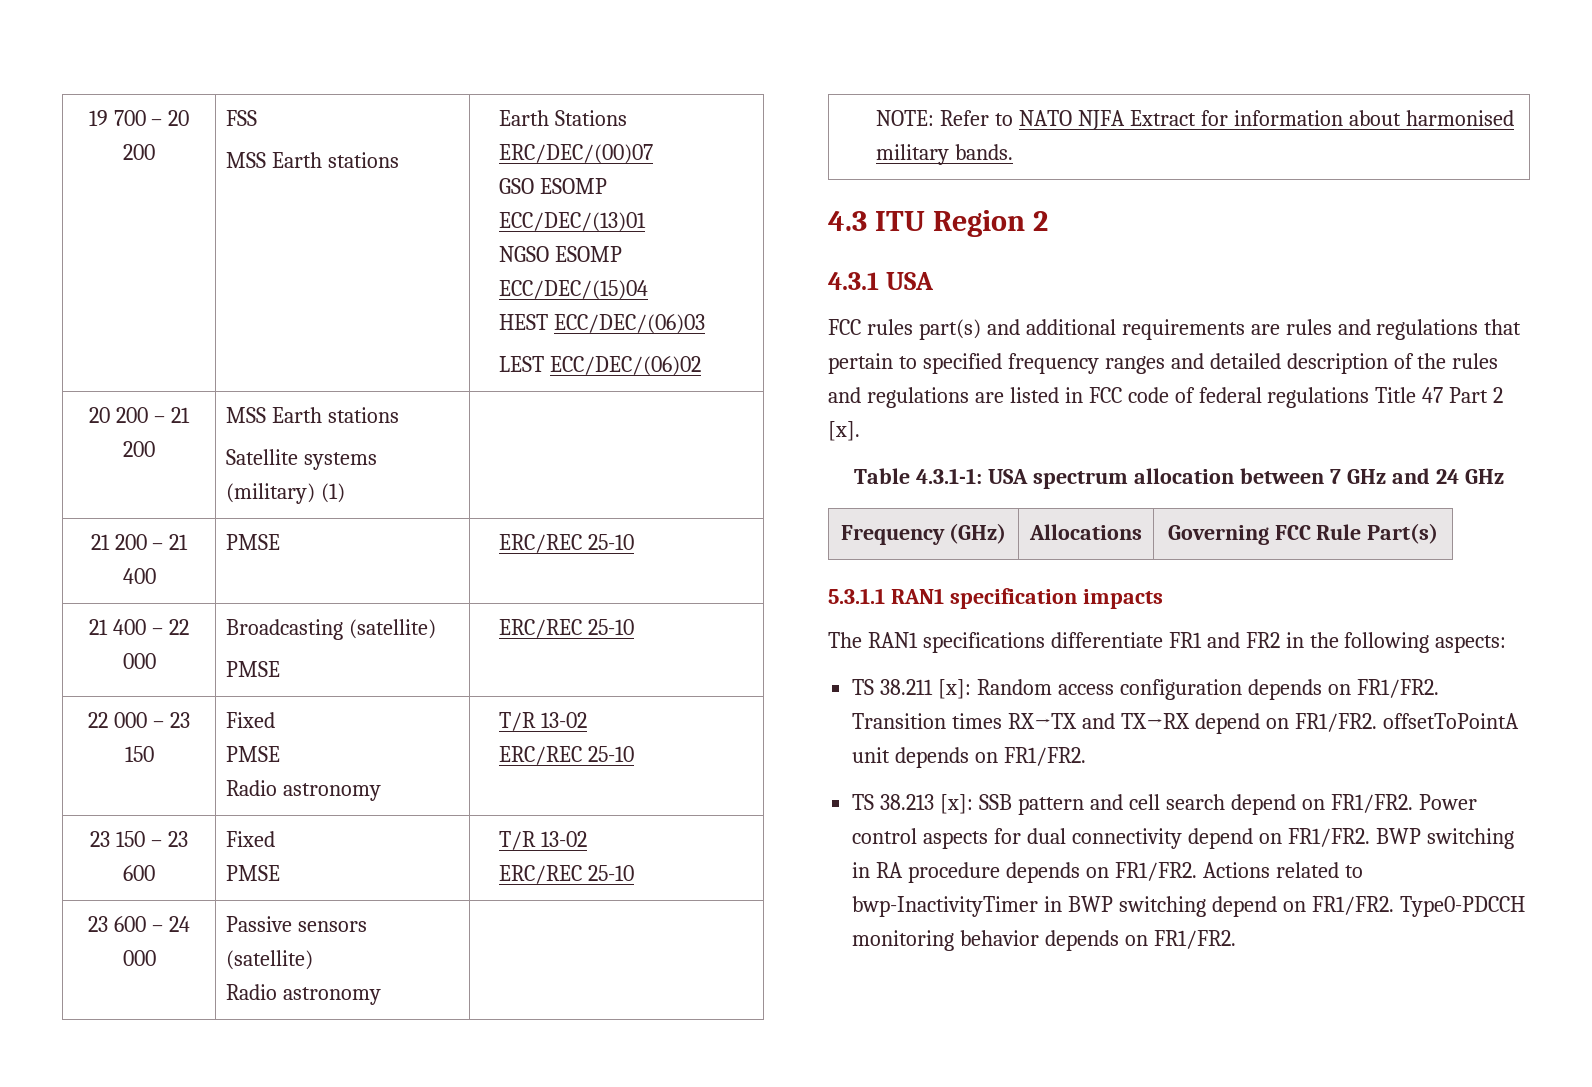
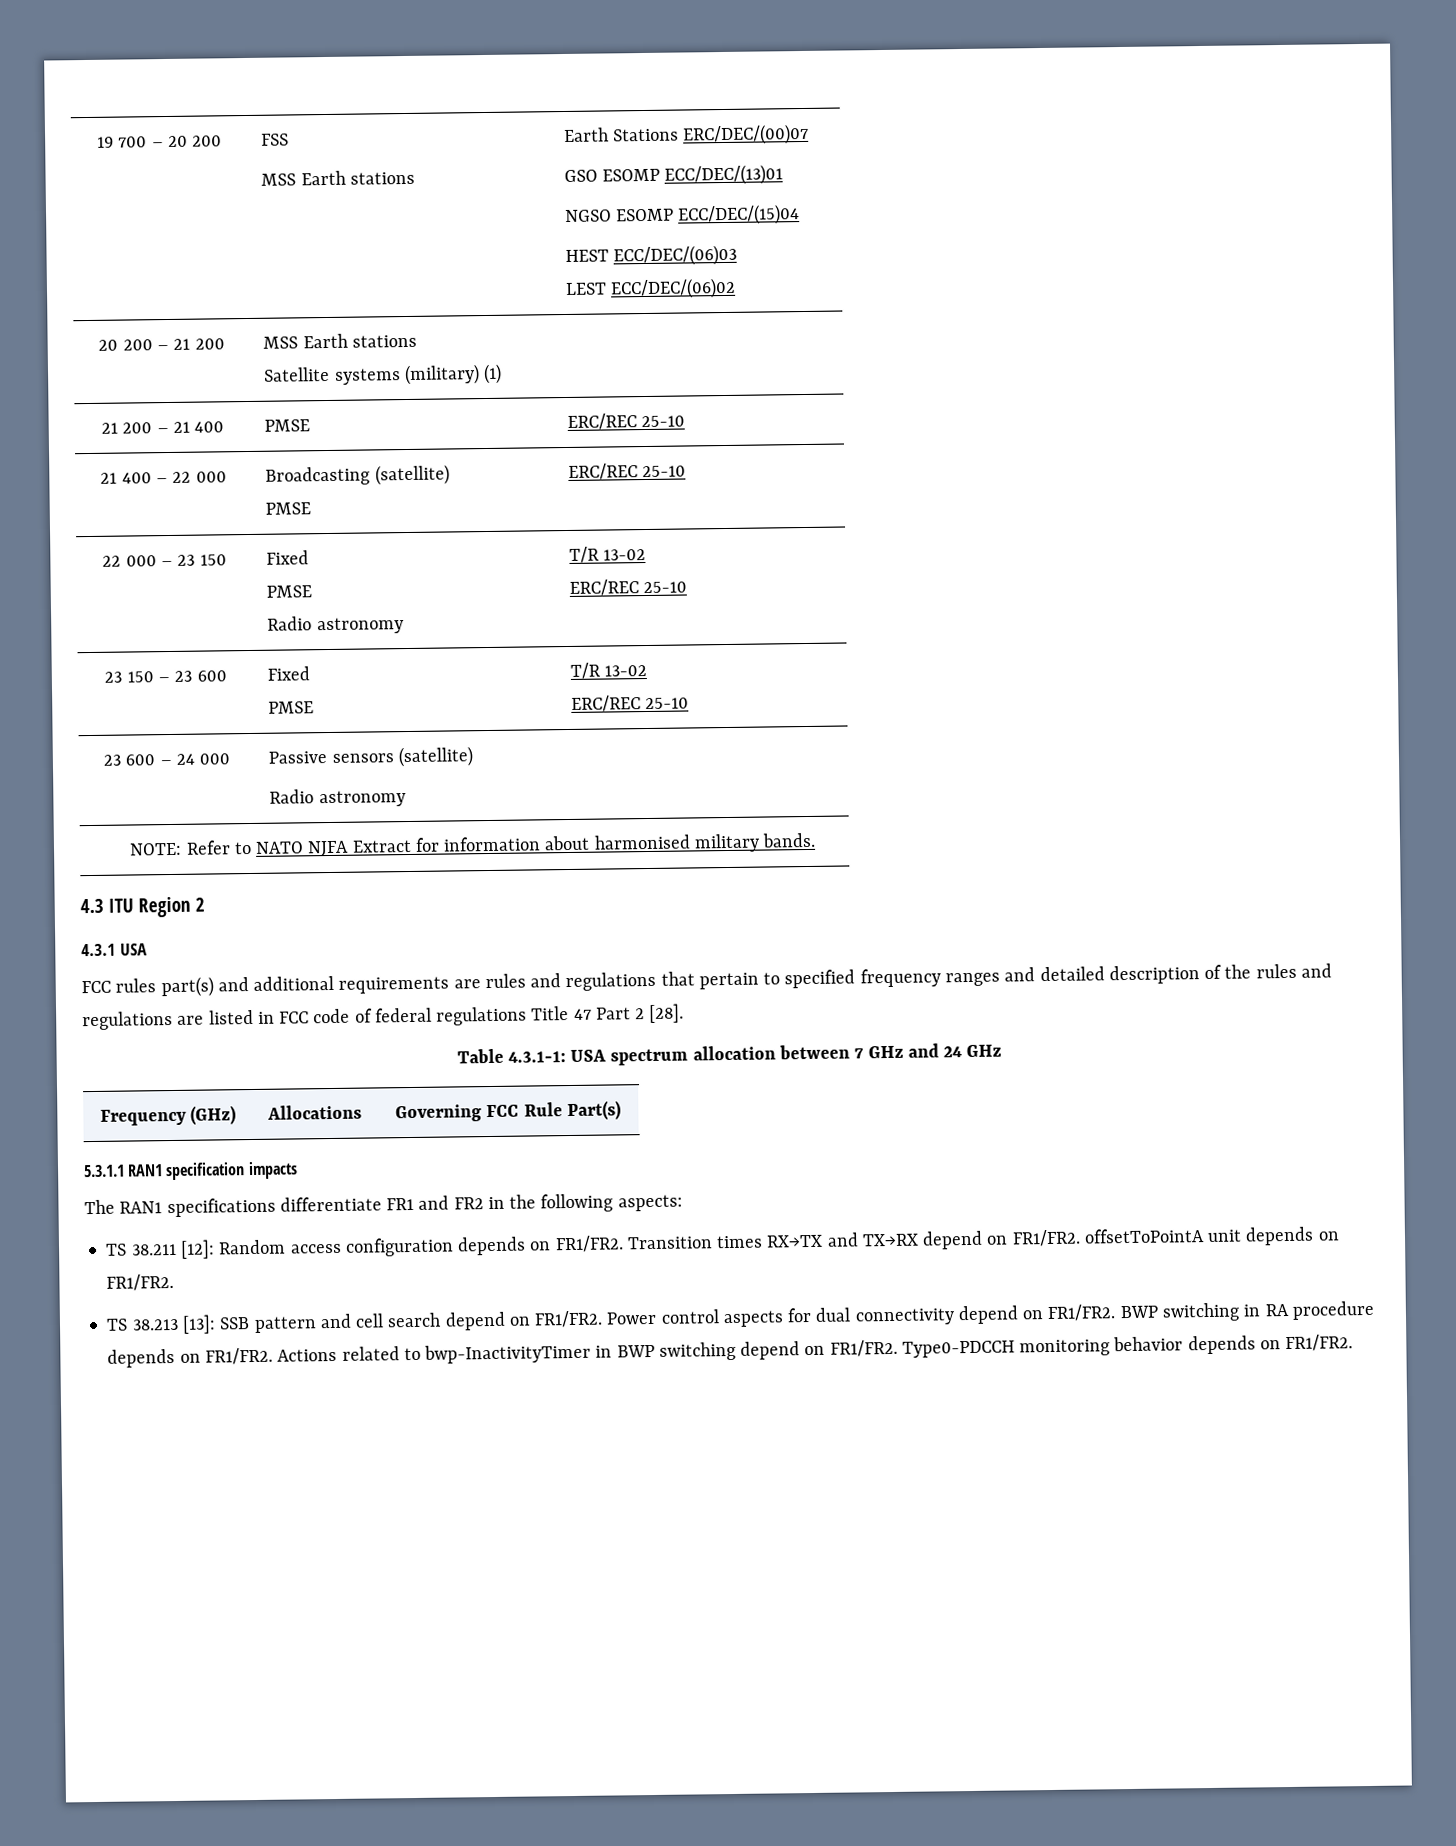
- FCC rules part(s) and additional requirements are rules and regulations that pertain to specified frequency ranges and detailed description of the rules and regulations are listed in FCC code of federal regulations Title 47 Part 2 [x].
+ FCC rules part(s) and additional requirements are rules and regulations that pertain to specified frequency ranges and detailed description of the rules and regulations are listed in FCC code of federal regulations Title 47 Part 2 [28].
- TS 38.211 [x]: Random access configuration depends on FR1/FR2.
+ TS 38.211 [12]: Random access configuration depends on FR1/FR2.
- TS 38.213 [x]: SSB pattern and cell search depend on FR1/FR2.
+ TS 38.213 [13]: SSB pattern and cell search depend on FR1/FR2.

